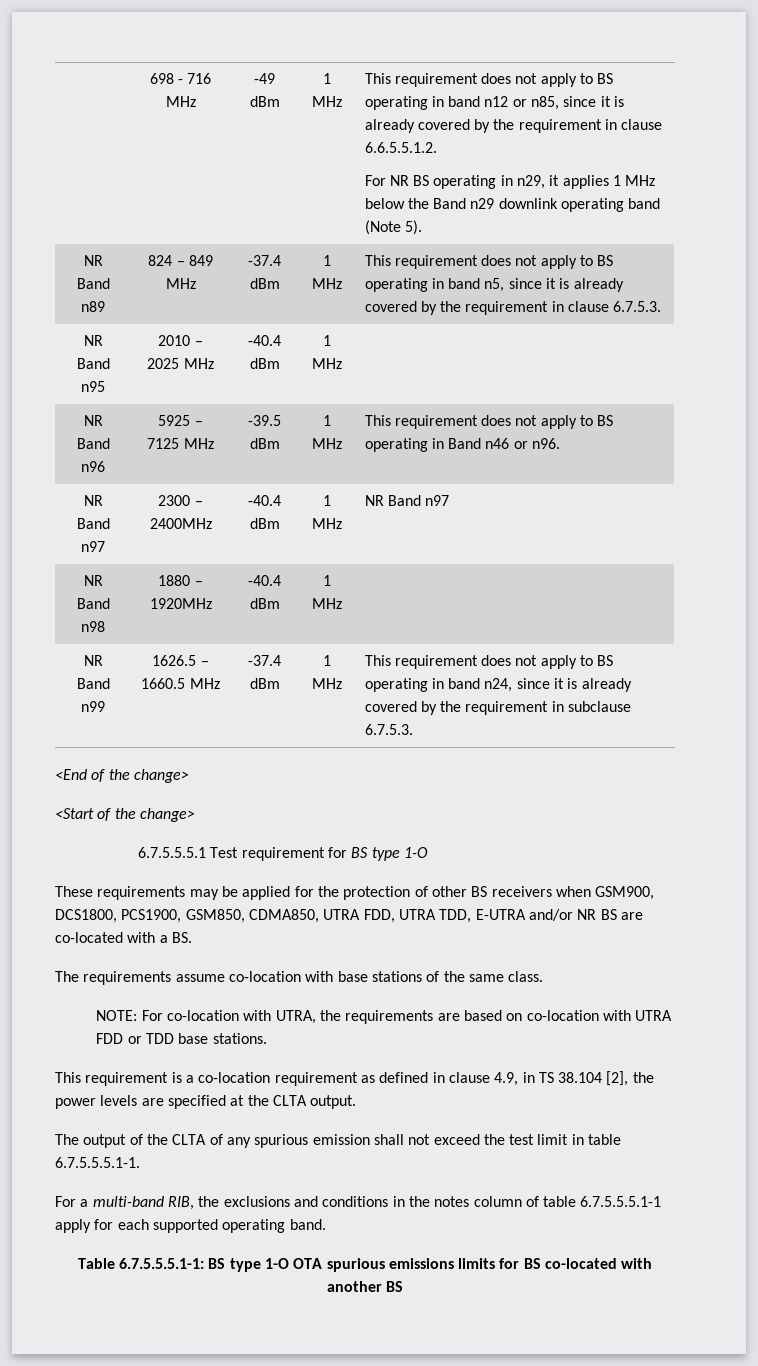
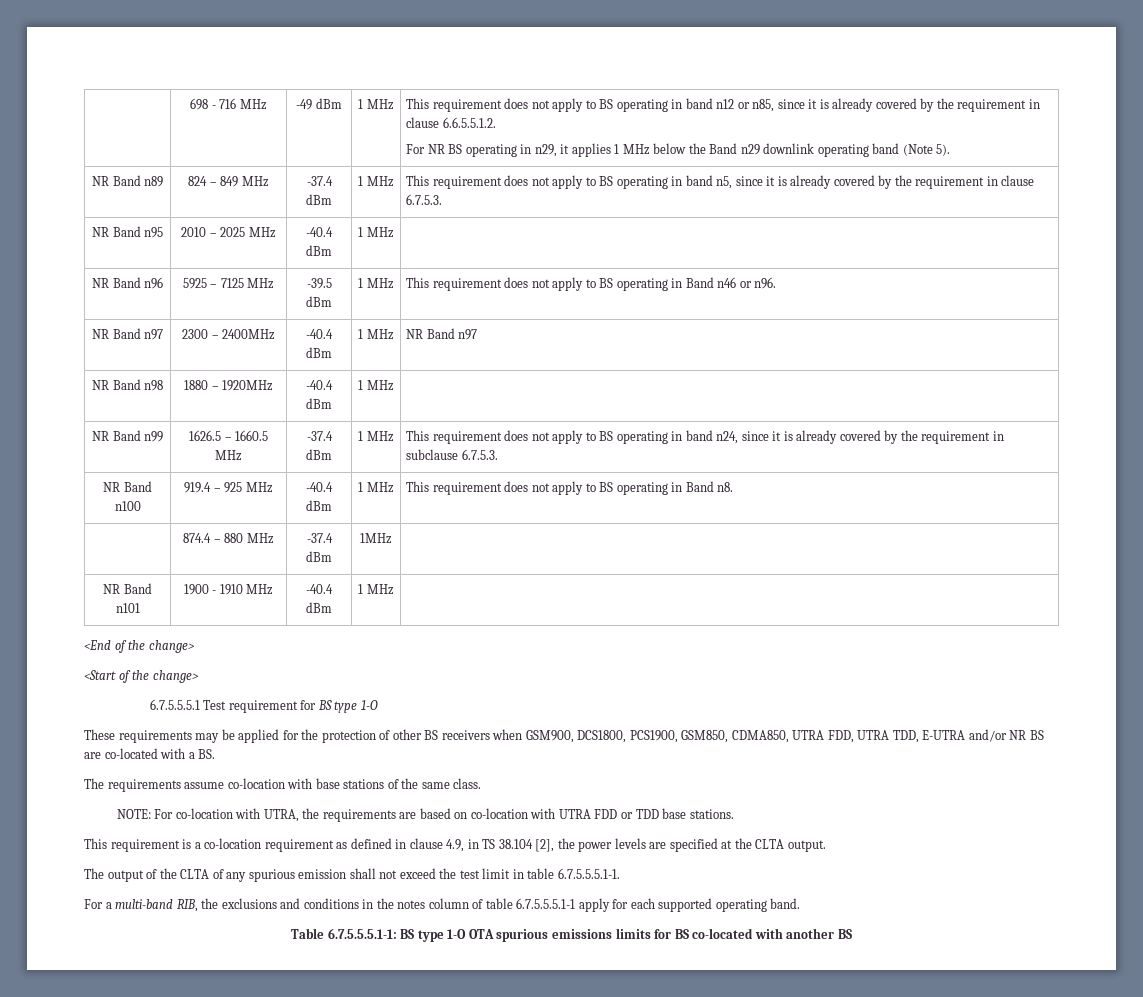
+ NR Band n100 | 919.4 – 925 MHz | -40.4 dBm | 1 MHz | This requirement does not apply to BS operating in Band n8.
+ | 874.4 – 880 MHz | -37.4 dBm | 1MHz |
+ NR Band n101 | 1900 - 1910 MHz | -40.4 dBm | 1 MHz |

